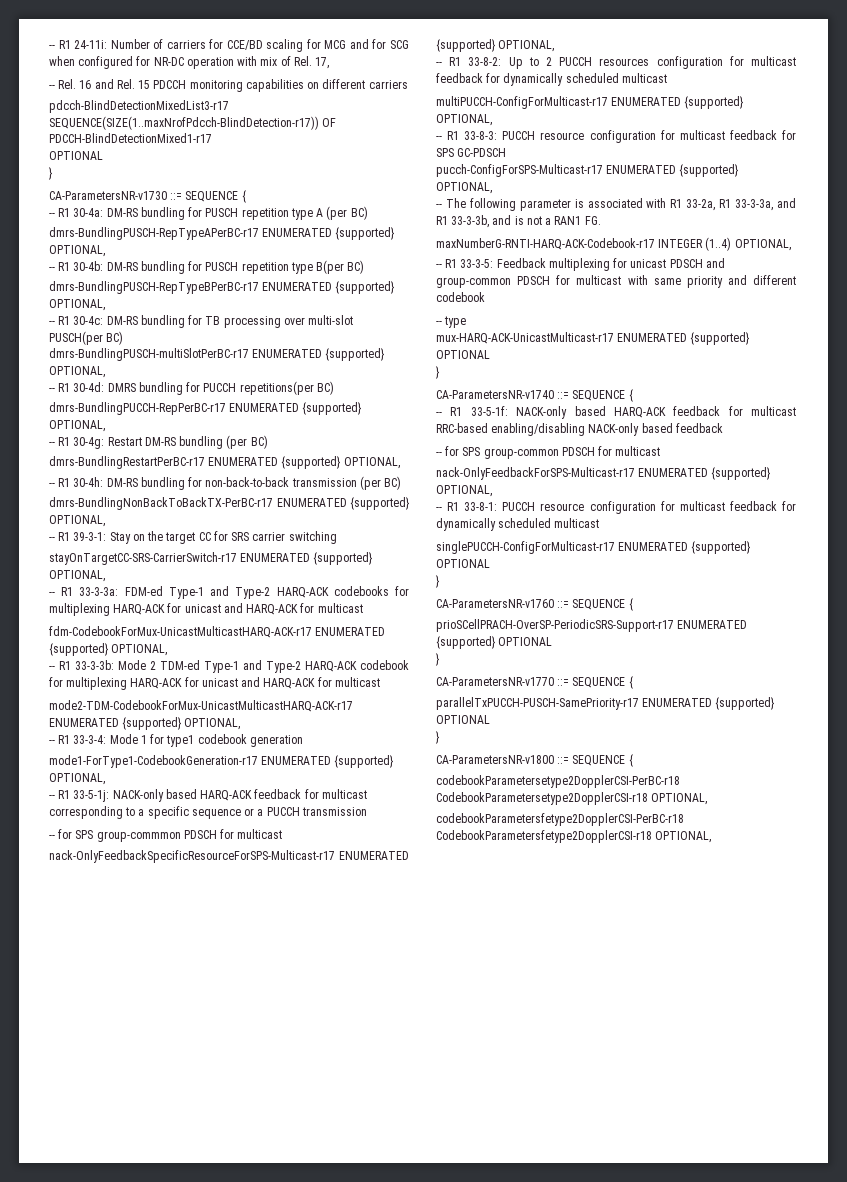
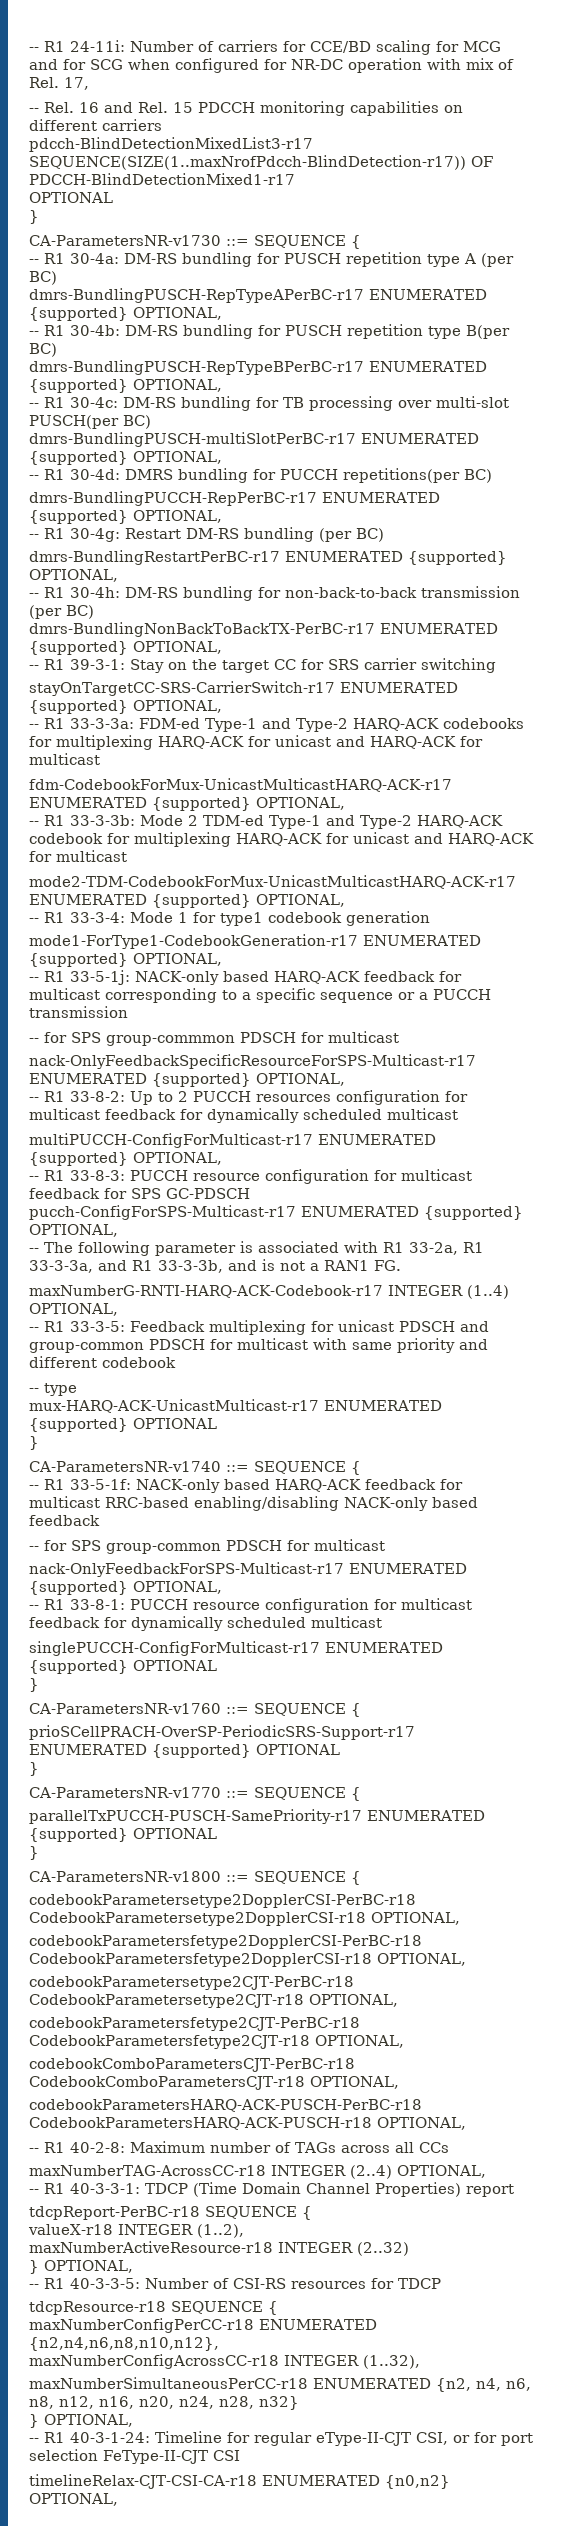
+ codebookParametersetype2CJT-PerBC-r18 CodebookParametersetype2CJT-r18 OPTIONAL,
+ codebookParametersfetype2CJT-PerBC-r18 CodebookParametersfetype2CJT-r18 OPTIONAL,
+ codebookComboParametersCJT-PerBC-r18 CodebookComboParametersCJT-r18 OPTIONAL,
+ codebookParametersHARQ-ACK-PUSCH-PerBC-r18 CodebookParametersHARQ-ACK-PUSCH-r18 OPTIONAL,
+ -- R1 40-2-8: Maximum number of TAGs across all CCs
+ maxNumberTAG-AcrossCC-r18 INTEGER (2..4) OPTIONAL,
+ -- R1 40-3-3-1: TDCP (Time Domain Channel Properties) report
+ tdcpReport-PerBC-r18 SEQUENCE {
+ valueX-r18 INTEGER (1..2),
+ maxNumberActiveResource-r18 INTEGER (2..32)
+ } OPTIONAL,
+ -- R1 40-3-3-5: Number of CSI-RS resources for TDCP
+ tdcpResource-r18 SEQUENCE {
+ maxNumberConfigPerCC-r18 ENUMERATED {n2,n4,n6,n8,n10,n12},
+ maxNumberConfigAcrossCC-r18 INTEGER (1..32),
+ maxNumberSimultaneousPerCC-r18 ENUMERATED {n2, n4, n6, n8, n12, n16, n20, n24, n28, n32}
+ } OPTIONAL,
+ -- R1 40-3-1-24: Timeline for regular eType-II-CJT CSI, or for port selection FeType-II-CJT CSI
+ timelineRelax-CJT-CSI-CA-r18 ENUMERATED {n0,n2} OPTIONAL,

